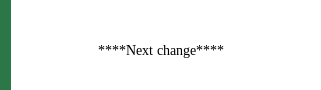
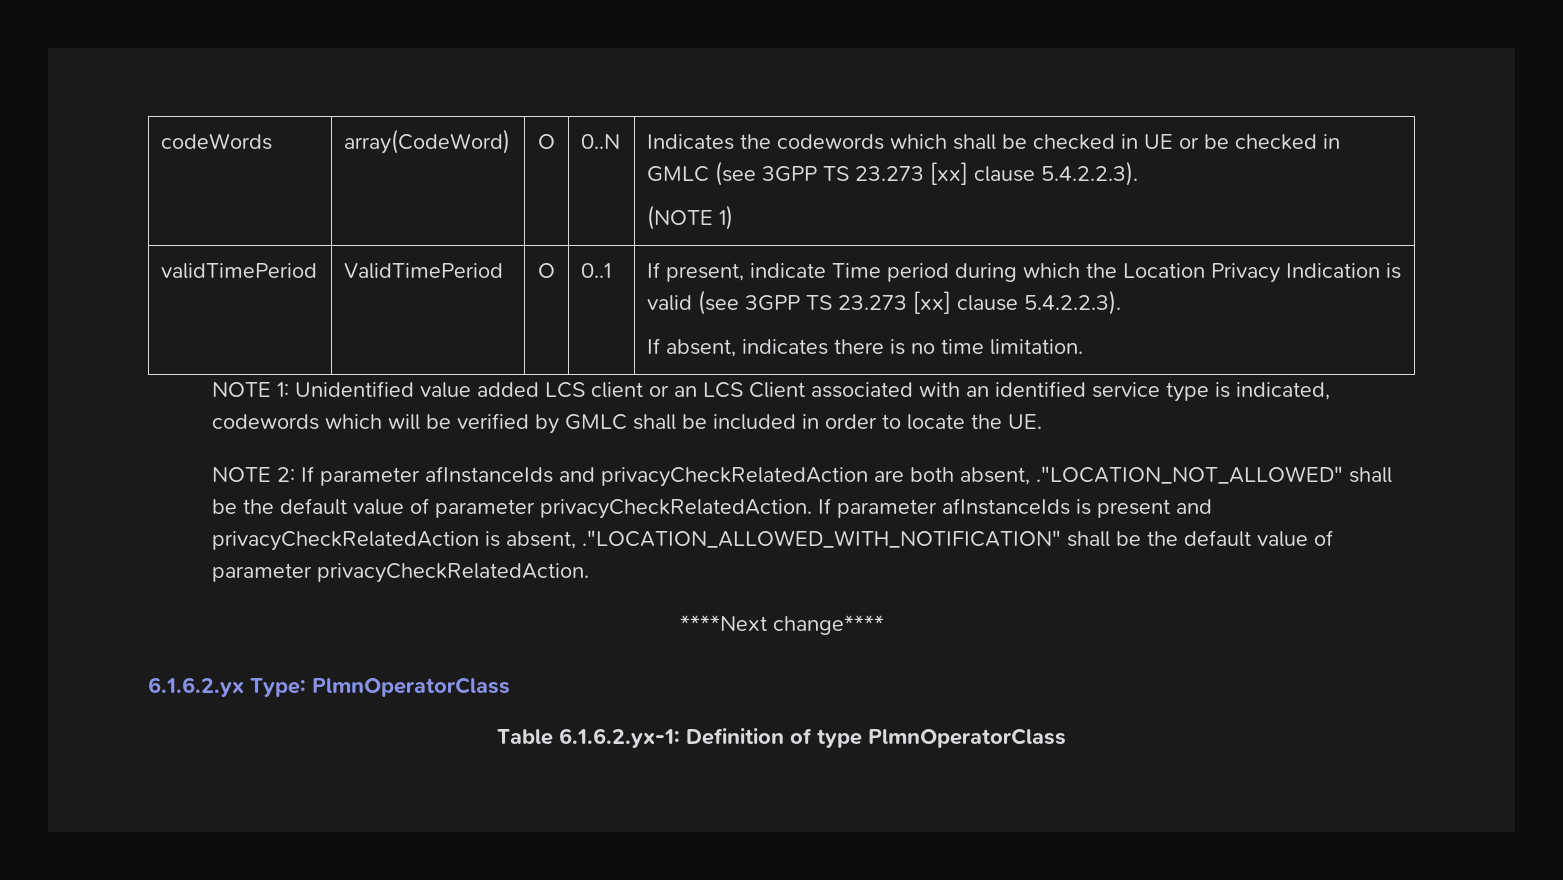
+ codeWords | array(CodeWord) | O | 0..N | Indicates the codewords which shall be checked in UE or be checked in GMLC (see 3GPP TS 23.273 [xx] clause 5.4.2.2.3).
+ (NOTE 1)
+ validTimePeriod | ValidTimePeriod | O | 0..1 | If present, indicate Time period during which the Location Privacy Indication is valid (see 3GPP TS 23.273 [xx] clause 5.4.2.2.3).
+ If absent, indicates there is no time limitation.
+ NOTE 1: Unidentified value added LCS client or an LCS Client associated with an identified service type is indicated, codewords which will be verified by GMLC shall be included in order to locate the UE.
+ NOTE 2: If parameter afInstanceIds and privacyCheckRelatedAction are both absent, ."LOCATION_NOT_ALLOWED" shall be the default value of parameter privacyCheckRelatedAction. If parameter afInstanceIds is present and privacyCheckRelatedAction is absent, ."LOCATION_ALLOWED_WITH_NOTIFICATION" shall be the default value of parameter privacyCheckRelatedAction.
  ****Next change****
+ 6.1.6.2.yx Type: PlmnOperatorClass
+ Table 6.1.6.2.yx-1: Definition of type PlmnOperatorClass

